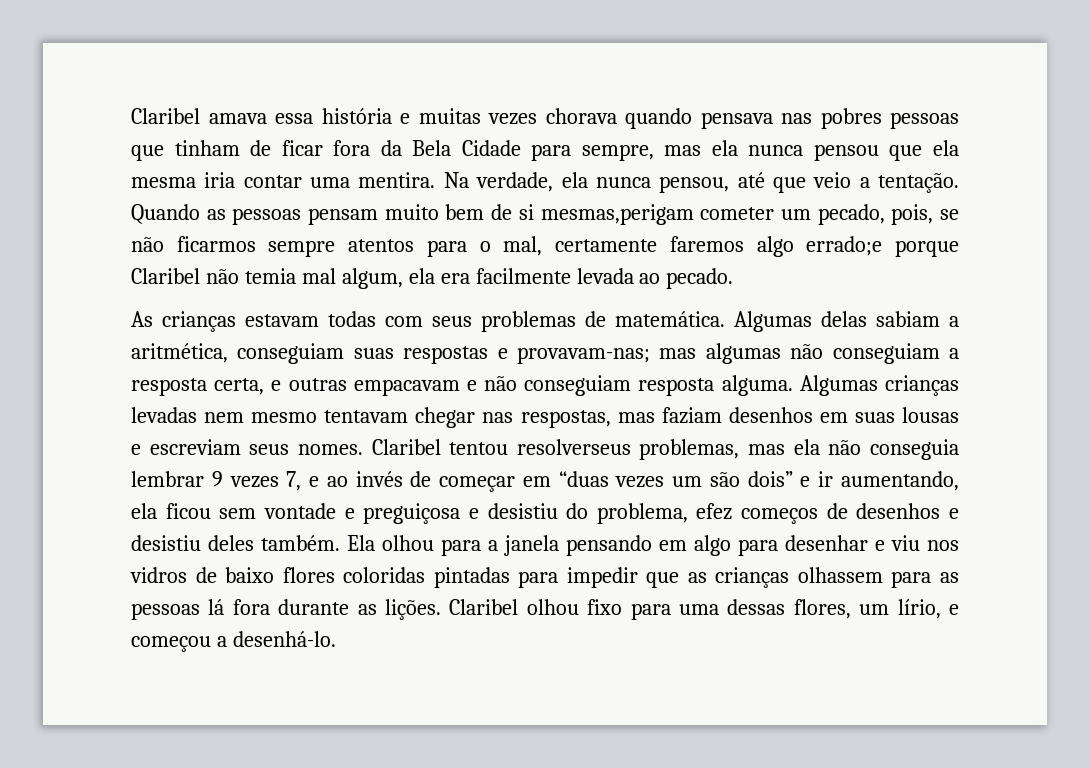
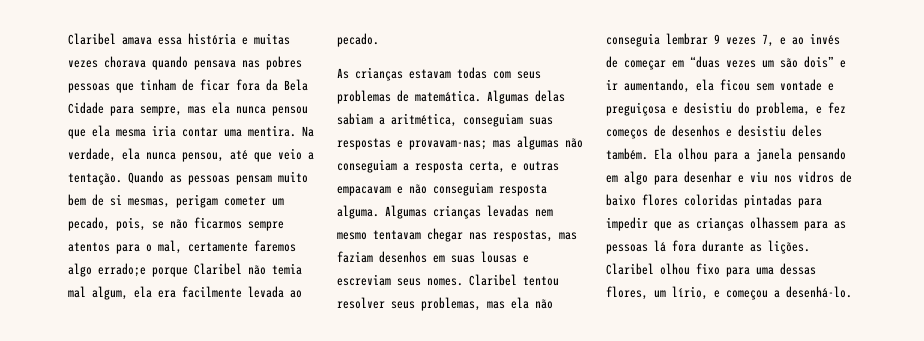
- Quando as pessoas pensam muito bem de si mesmas,perigam cometer um pecado, pois, se não ficarmos sempre atentos para o mal, certamente faremos algo errado;e porque Claribel não temia mal algum, ela era facilmente levada ao pecado.
+ Quando as pessoas pensam muito bem de si mesmas, perigam cometer um pecado, pois, se não ficarmos sempre atentos para o mal, certamente faremos algo errado;e porque Claribel não temia mal algum, ela era facilmente levada ao pecado.
- Claribel tentou resolverseus problemas, mas ela não conseguia lembrar 9 vezes 7, e ao invés de começar em “duas vezes um são dois” e ir aumentando, ela ficou sem vontade e preguiçosa e desistiu do problema, efez começos de desenhos e desistiu deles também.
+ Claribel tentou resolver seus problemas, mas ela não conseguia lembrar 9 vezes 7, e ao invés de começar em “duas vezes um são dois” e ir aumentando, ela ficou sem vontade e preguiçosa e desistiu do problema, e fez começos de desenhos e desistiu deles também.

